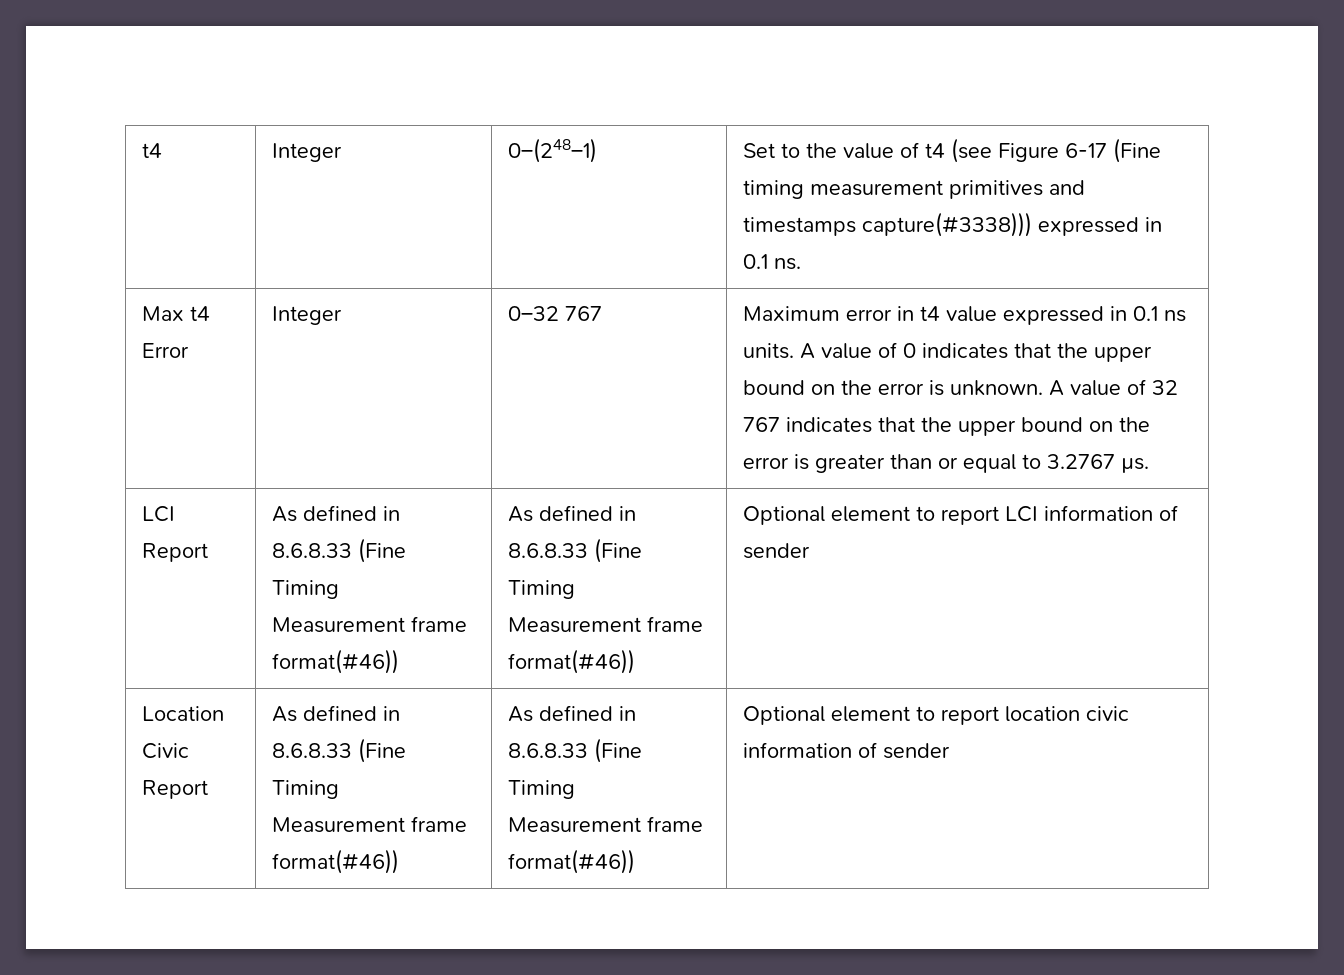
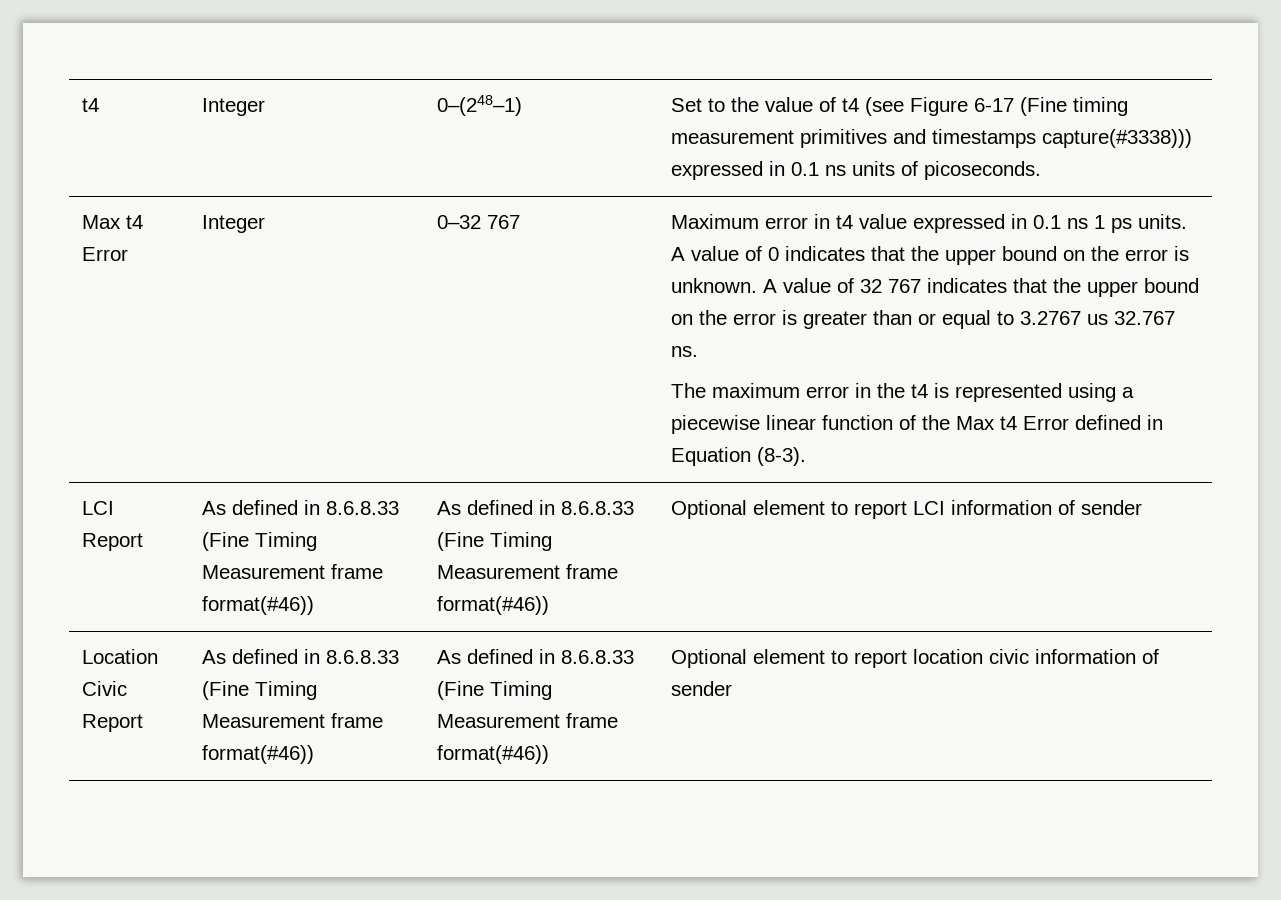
- t4 | Integer | 0–(248–1) | Set to the value of t4 (see Figure 6-17 (Fine timing measurement primitives and timestamps capture(#3338))) expressed in 0.1 ns.
+ t4 | Integer | 0–(248–1) | Set to the value of t4 (see Figure 6-17 (Fine timing measurement primitives and timestamps capture(#3338))) expressed in 0.1 ns units of picoseconds.
- Maximum error in t4 value expressed in 0.1 ns units.
+ Maximum error in t4 value expressed in 0.1 ns 1 ps units.
- A value of 32 767 indicates that the upper bound on the error is greater than or equal to 3.2767 µs.
+ A value of 32 767 indicates that the upper bound on the error is greater than or equal to 3.2767 us 32.767 ns.
+ The maximum error in the t4 is represented using a piecewise linear function of the Max t4 Error defined in Equation (8-3).

